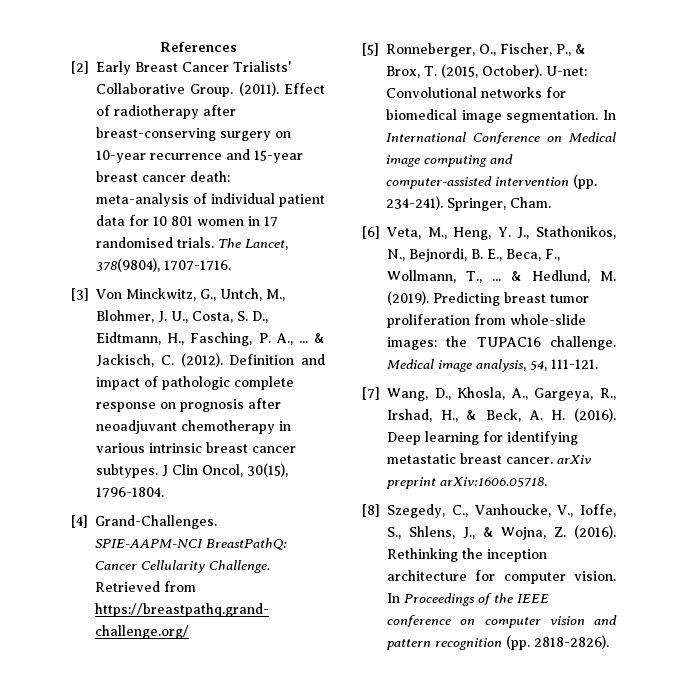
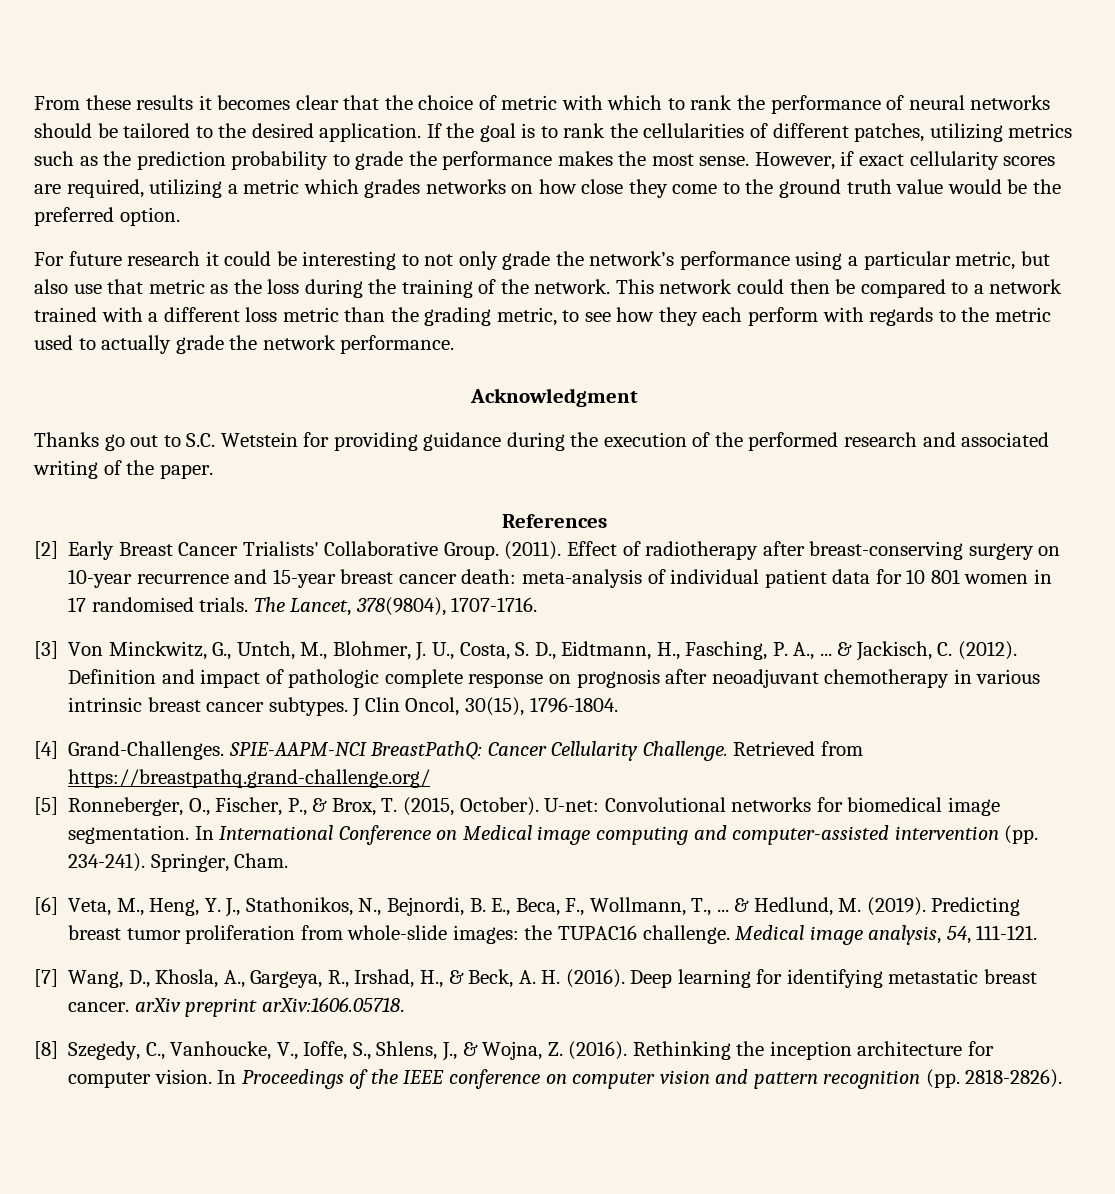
+ From these results it becomes clear that the choice of metric with which to rank the performance of neural networks should be tailored to the desired application. If the goal is to rank the cellularities of different patches, utilizing metrics such as the prediction probability to grade the performance makes the most sense. However, if exact cellularity scores are required, utilizing a metric which grades networks on how close they come to the ground truth value would be the preferred option.
+ For future research it could be interesting to not only grade the network’s performance using a particular metric, but also use that metric as the loss during the training of the network. This network could then be compared to a network trained with a different loss metric than the grading metric, to see how they each perform with regards to the metric used to actually grade the network performance.
+ Acknowledgment
+ Thanks go out to S.C. Wetstein for providing guidance during the execution of the performed research and associated writing of the paper.

